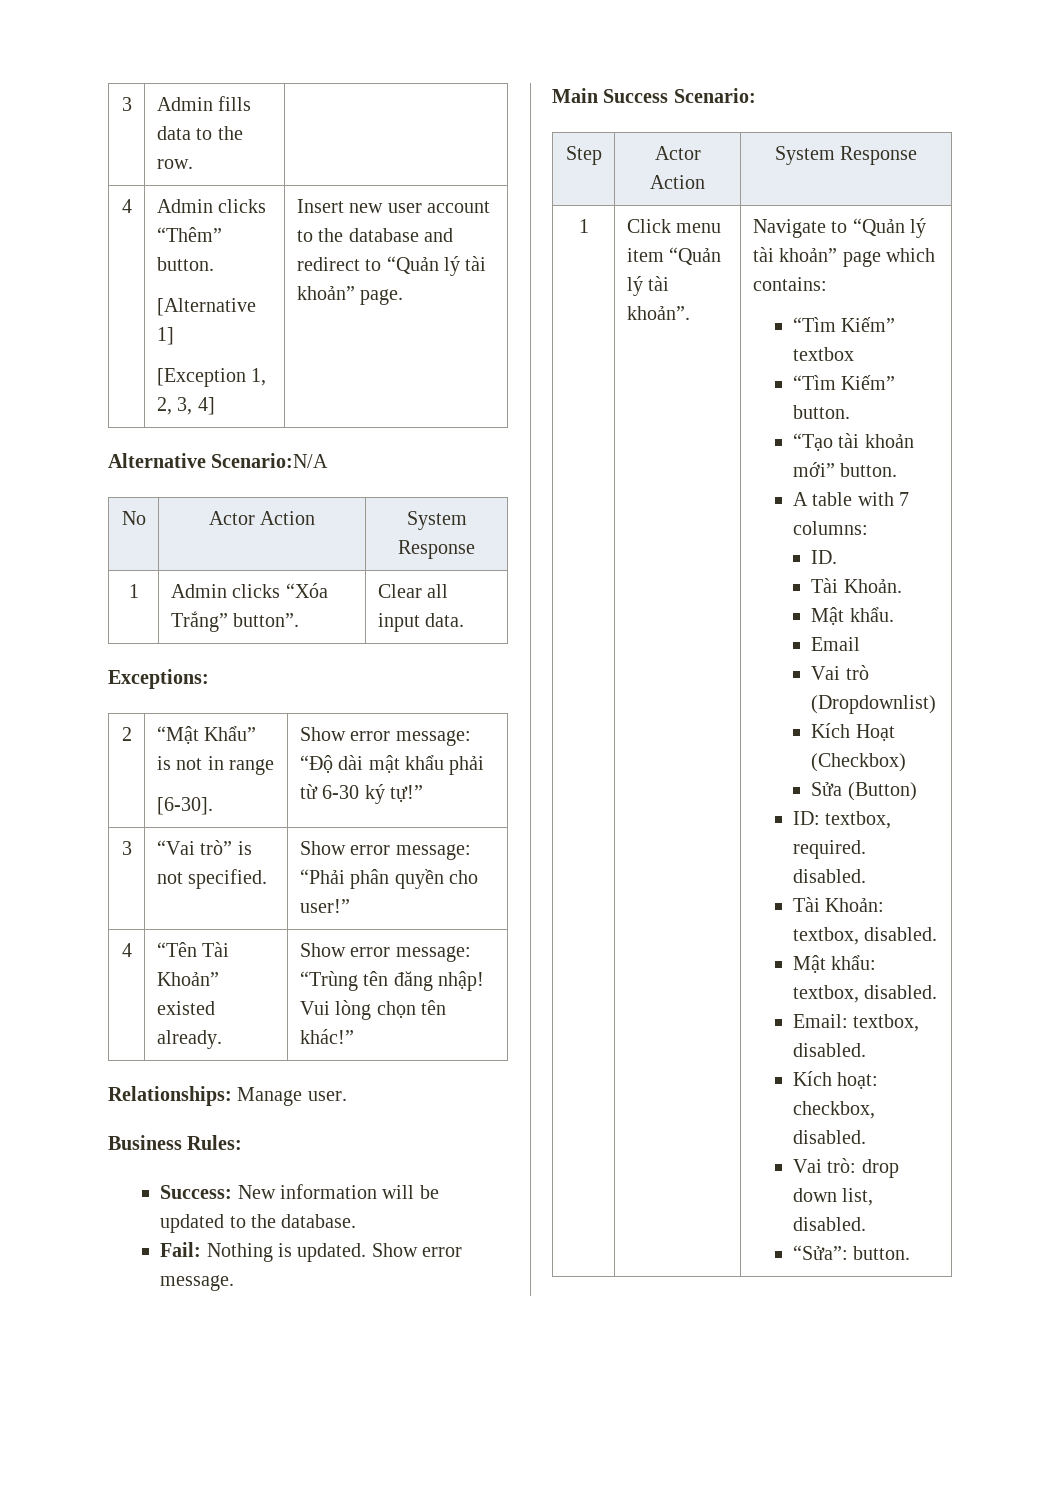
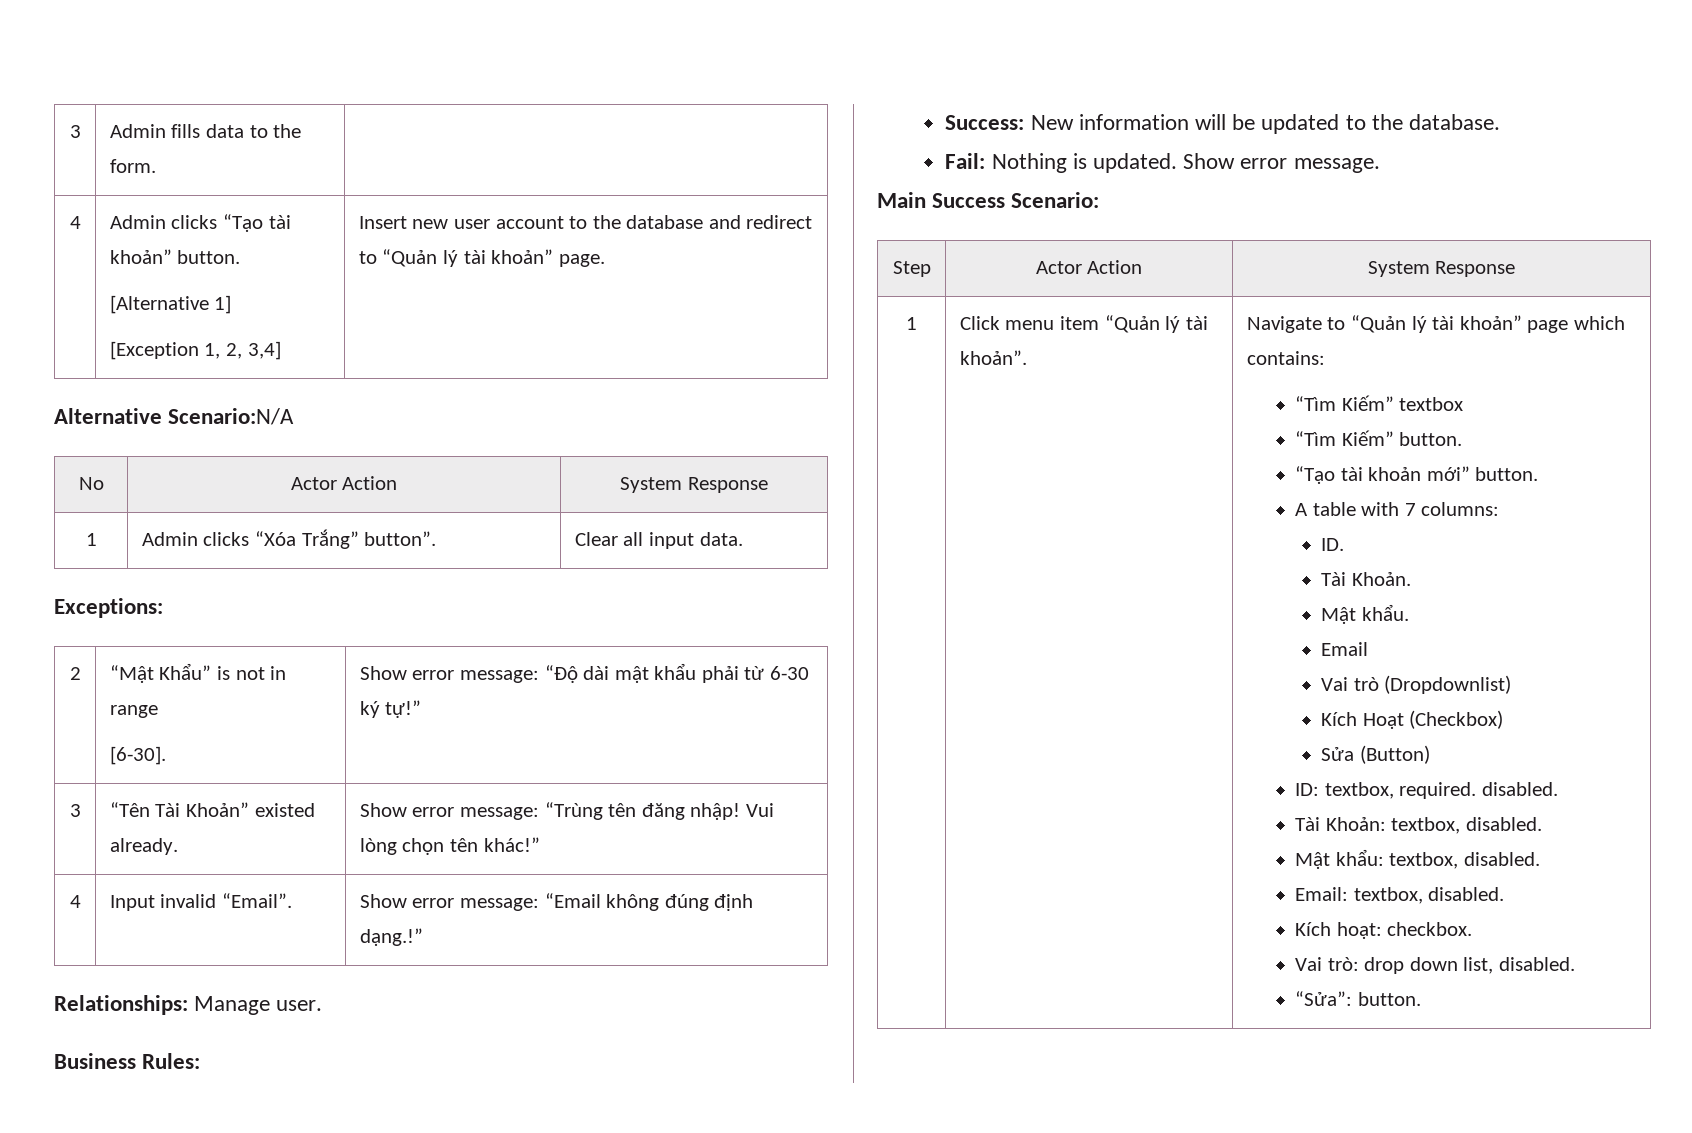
- 3 | Admin fills data to the row. |
+ 3 | Admin fills data to the form. |
- 4 | Admin clicks “Thêm” button.
+ 4 | Admin clicks “Tạo tài khoản” button.
  [Alternative 1]
- [Exception 1, 2, 3, 4] | Insert new user account to the database and redirect to “Quản lý tài khoản” page.
+ [Exception 1, 2, 3,4] | Insert new user account to the database and redirect to “Quản lý tài khoản” page.
- 3 | “Vai trò” is not specified. | Show error message: “Phải phân quyền cho user!”
- 4 | “Tên Tài Khoản” existed already. | Show error message: “Trùng tên đăng nhập! Vui lòng chọn tên khác!”
+ 3 | “Tên Tài Khoản” existed already. | Show error message: “Trùng tên đăng nhập! Vui lòng chọn tên khác!”
+ 4 | Input invalid “Email”. | Show error message: “Email không đúng định dạng.!”
- Kích hoạt: checkbox, disabled.
+ Kích hoạt: checkbox.

